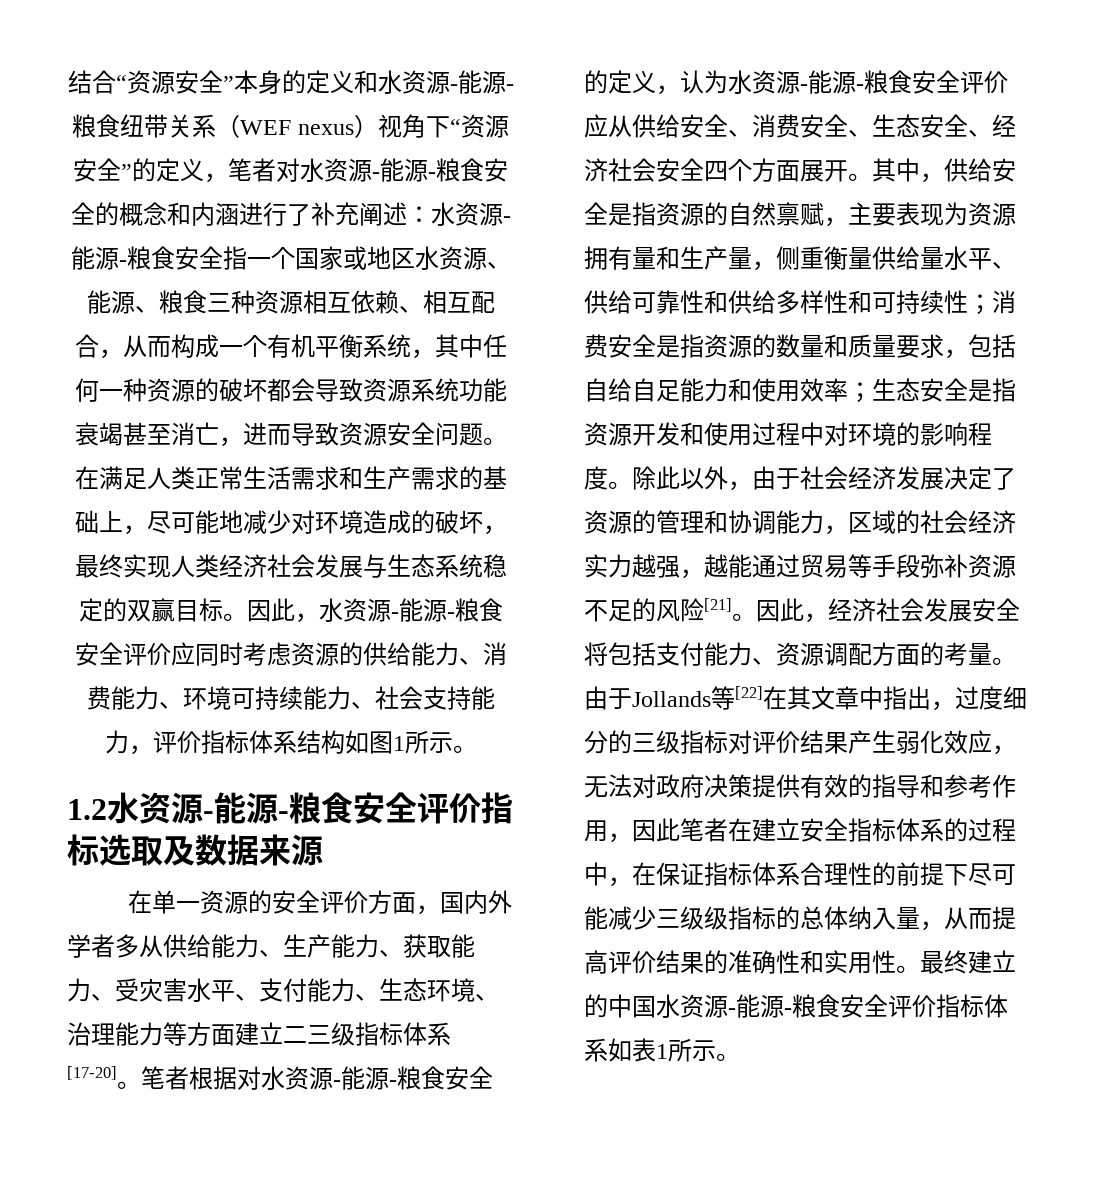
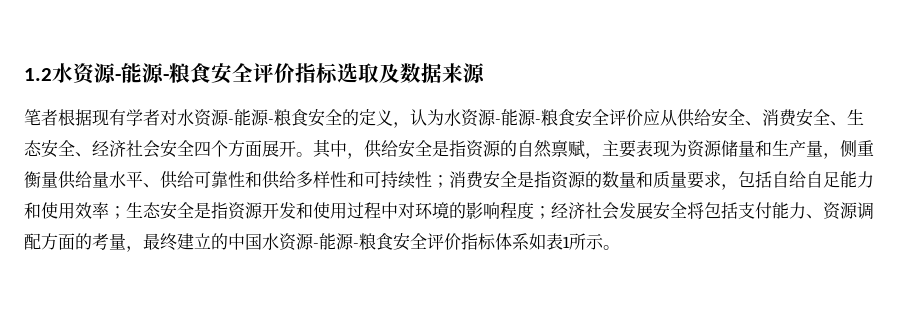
- 结合“资源安全”本身的定义和水资源-能源-粮食纽带关系（WEF nexus）视角下“资源安全”的定义，笔者对水资源-能源-粮食安全的概念和内涵进行了补充阐述：水资源-能源-粮食安全指一个国家或地区水资源、能源、粮食三种资源相互依赖、相互配合，从而构成一个有机平衡系统，其中任何一种资源的破坏都会导致资源系统功能衰竭甚至消亡，进而导致资源安全问题。在满足人类正常生活需求和生产需求的基础上，尽可能地减少对环境造成的破坏，最终实现人类经济社会发展与生态系统稳定的双赢目标。因此，水资源-能源-粮食安全评价应同时考虑资源的供给能力、消费能力、环境可持续能力、社会支持能力，评价指标体系结构如图1所示。
- 在单一资源的安全评价方面，国内外学者多从供给能力、生产能力、获取能力、受灾害水平、支付能力、生态环境、治理能力等方面建立二三级指标体系[17-20]。笔者根据对水资源-能源-粮食安全的定义，认为水资源-能源-粮食安全评价应从供给安全、消费安全、生态安全、经济社会安全四个方面展开。
+ 笔者根据现有学者对水资源-能源-粮食安全的定义，认为水资源-能源-粮食安全评价应从供给安全、消费安全、生态安全、经济社会安全四个方面展开。
- 其中，供给安全是指资源的自然禀赋，主要表现为资源拥有量和生产量，侧重衡量供给量水平、供给可靠性和供给多样性和可持续性；
+ 其中，供给安全是指资源的自然禀赋，主要表现为资源储量和生产量，侧重衡量供给量水平、供给可靠性和供给多样性和可持续性；
- 生态安全是指资源开发和使用过程中对环境的影响程度。除此以外，由于社会经济发展决定了资源的管理和协调能力，区域的社会经济实力越强，越能通过贸易等手段弥补资源不足的风险[21]。因此，经济社会发展安全将包括支付能力、资源调配方面的考量。由于Jollands等[22]在其文章中指出，过度细分的三级指标对评价结果产生弱化效应，无法对政府决策提供有效的指导和参考作用，因此笔者在建立安全指标体系的过程中，在保证指标体系合理性的前提下尽可能减少三级级指标的总体纳入量，从而提高评价结果的准确性和实用性。最终建立的中国水资源-能源-粮食安全评价指标体系如表1所示。
+ 生态安全是指资源开发和使用过程中对环境的影响程度；经济社会发展安全将包括支付能力、资源调配方面的考量，最终建立的中国水资源-能源-粮食安全评价指标体系如表1所示。

